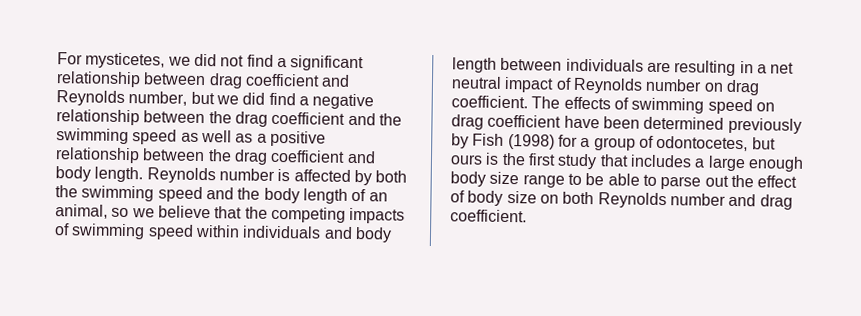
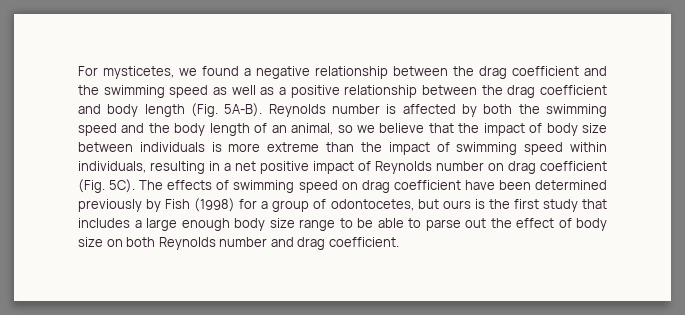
- For mysticetes, we did not find a significant relationship between drag coefficient and Reynolds number, but we did find a negative relationship between the drag coefficient and the swimming speed as well as a positive relationship between the drag coefficient and body length.
+ For mysticetes, we found a negative relationship between the drag coefficient and the swimming speed as well as a positive relationship between the drag coefficient and body length (Fig. 5A-B).
- Reynolds number is affected by both the swimming speed and the body length of an animal, so we believe that the competing impacts of swimming speed within individuals and body length between individuals are resulting in a net neutral impact of Reynolds number on drag coefficient.
+ Reynolds number is affected by both the swimming speed and the body length of an animal, so we believe that the impact of body size between individuals is more extreme than the impact of swimming speed within individuals, resulting in a net positive impact of Reynolds number on drag coefficient (Fig. 5C).

